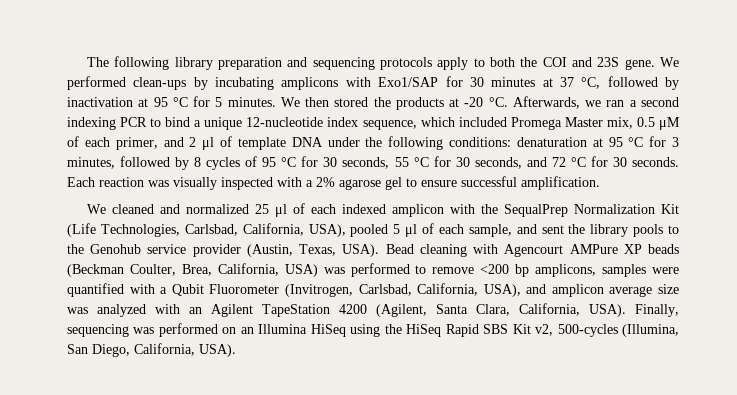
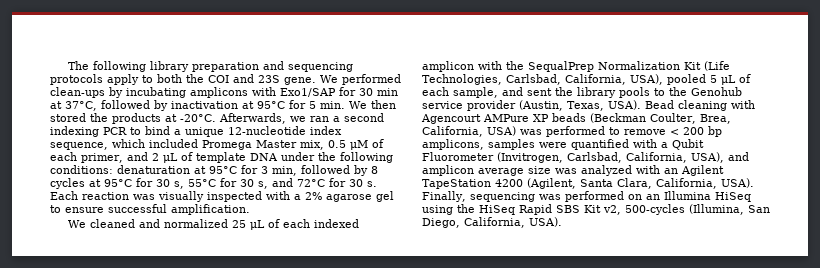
- We performed clean-ups by incubating amplicons with Exo1/SAP for 30 minutes at 37 °C, followed by inactivation at 95 °C for 5 minutes. We then stored the products at -20 °C.
+ We performed clean-ups by incubating amplicons with Exo1/SAP for 30 min at 37°C, followed by inactivation at 95°C for 5 min. We then stored the products at -20°C.
- Afterwards, we ran a second indexing PCR to bind a unique 12-nucleotide index sequence, which included Promega Master mix, 0.5 μM of each primer, and 2 μl of template DNA under the following conditions: denaturation at 95 °C for 3 minutes, followed by 8 cycles of 95 °C for 30 seconds, 55 °C for 30 seconds, and 72 °C for 30 seconds.
+ Afterwards, we ran a second indexing PCR to bind a unique 12-nucleotide index sequence, which included Promega Master mix, 0.5 μM of each primer, and 2 μL of template DNA under the following conditions: denaturation at 95°C for 3 min, followed by 8 cycles at 95°C for 30 s, 55°C for 30 s, and 72°C for 30 s.
- We cleaned and normalized 25 μl of each indexed amplicon with the SequalPrep Normalization Kit (Life Technologies, Carlsbad, California, USA), pooled 5 μl of each sample, and sent the library pools to the Genohub service provider (Austin, Texas, USA).
+ We cleaned and normalized 25 μL of each indexed amplicon with the SequalPrep Normalization Kit (Life Technologies, Carlsbad, California, USA), pooled 5 μL of each sample, and sent the library pools to the Genohub service provider (Austin, Texas, USA).
- Bead cleaning with Agencourt AMPure XP beads (Beckman Coulter, Brea, California, USA) was performed to remove <200 bp amplicons, samples were quantified with a Qubit Fluorometer (Invitrogen, Carlsbad, California, USA), and amplicon average size was analyzed with an Agilent TapeStation 4200 (Agilent, Santa Clara, California, USA).
+ Bead cleaning with Agencourt AMPure XP beads (Beckman Coulter, Brea, California, USA) was performed to remove < 200 bp amplicons, samples were quantified with a Qubit Fluorometer (Invitrogen, Carlsbad, California, USA), and amplicon average size was analyzed with an Agilent TapeStation 4200 (Agilent, Santa Clara, California, USA).

